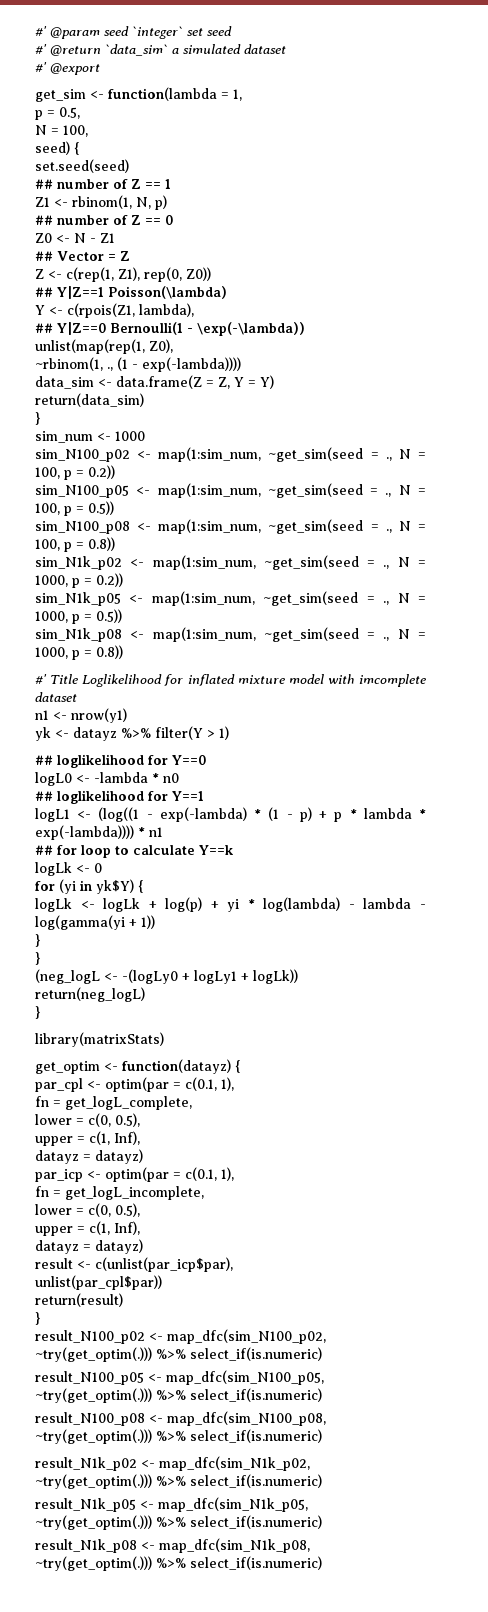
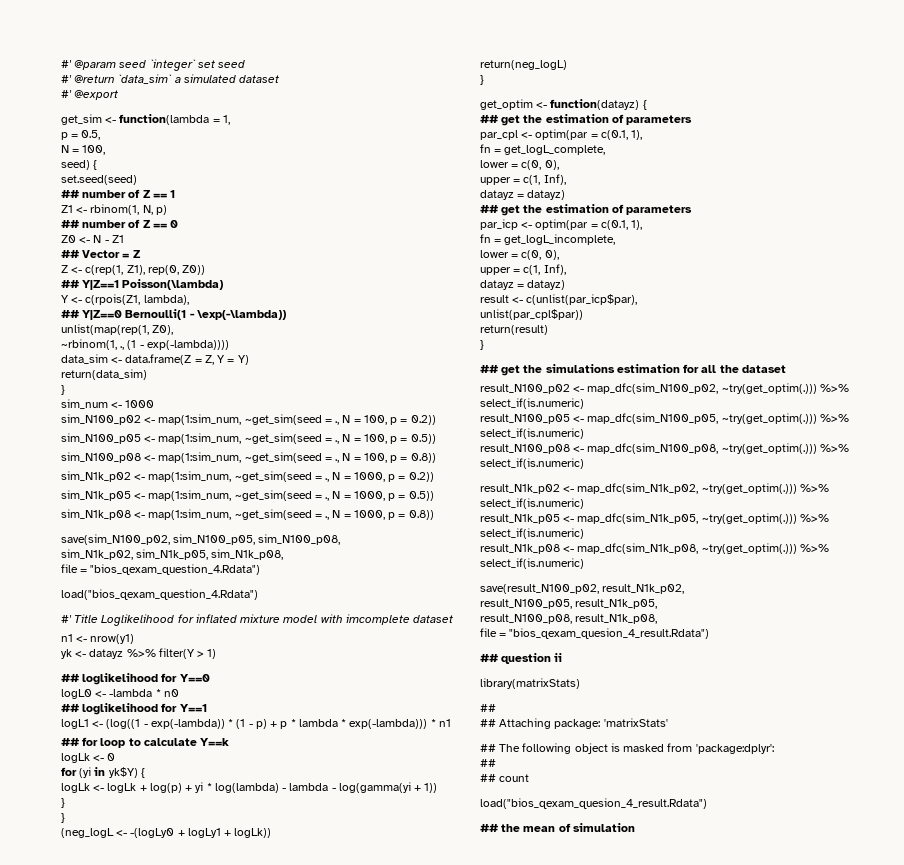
+ save(sim_N100_p02, sim_N100_p05, sim_N100_p08,
+ sim_N1k_p02, sim_N1k_p05, sim_N1k_p08,
+ file = "bios_qexam_question_4.Rdata")
+ load("bios_qexam_question_4.Rdata")
- logL1 <- (log((1 - exp(-lambda) * (1 - p) + p * lambda * exp(-lambda)))) * n1
+ logL1 <- (log((1 - exp(-lambda)) * (1 - p) + p * lambda * exp(-lambda))) * n1
- library(matrixStats)
  get_optim <- function(datayz) {
+ ## get the estimation of parameters
  fn = get_logL_complete,
- lower = c(0, 0.5),
+ lower = c(0, 0),
  upper = c(1, Inf),
  datayz = datayz)
+ ## get the estimation of parameters
  fn = get_logL_incomplete,
- lower = c(0, 0.5),
+ lower = c(0, 0),
+ ## get the simulations estimation for all the dataset
+ save(result_N100_p02, result_N1k_p02,
+ result_N100_p05, result_N1k_p05,
+ result_N100_p08, result_N1k_p08,
+ file = "bios_qexam_quesion_4_result.Rdata")
+ ## question ii
+ library(matrixStats)
+ ##
+ ## Attaching package: 'matrixStats'
+ ## The following object is masked from 'package:dplyr':
+ ##
+ ## count
+ load("bios_qexam_quesion_4_result.Rdata")
+ ## the mean of simulation

